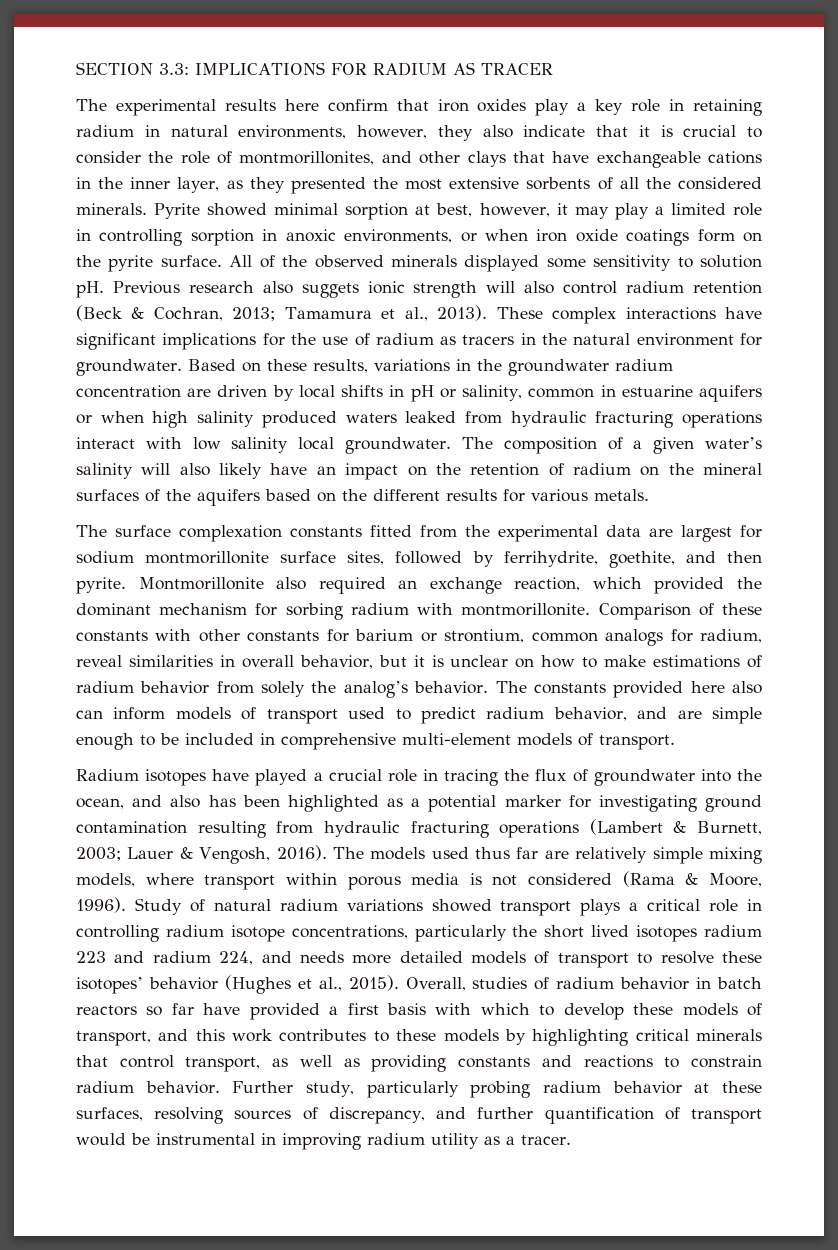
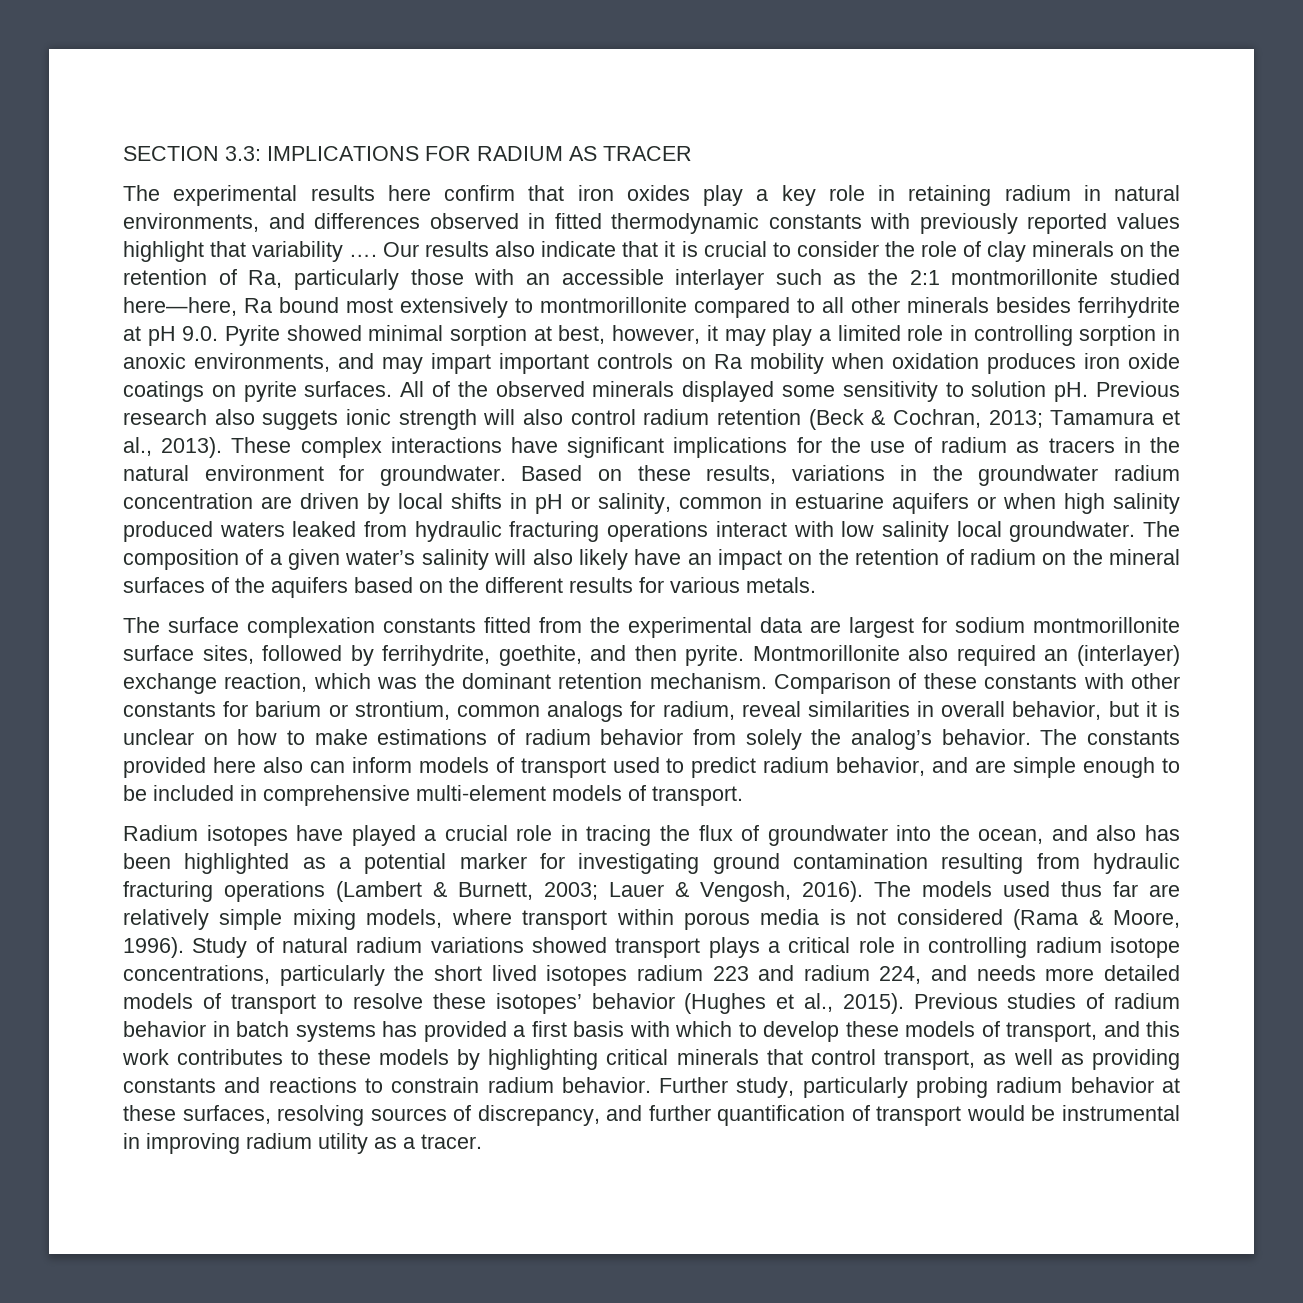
- The experimental results here confirm that iron oxides play a key role in retaining radium in natural environments, however, they also indicate that it is crucial to consider the role of montmorillonites, and other clays that have exchangeable cations in the inner layer, as they presented the most extensive sorbents of all the considered minerals. Pyrite showed minimal sorption at best, however, it may play a limited role in controlling sorption in anoxic environments, or when iron oxide coatings form on the pyrite surface.
+ The experimental results here confirm that iron oxides play a key role in retaining radium in natural environments, and differences observed in fitted thermodynamic constants with previously reported values highlight that variability …. Our results also indicate that it is crucial to consider the role of clay minerals on the retention of Ra, particularly those with an accessible interlayer such as the 2:1 montmorillonite studied here—here, Ra bound most extensively to montmorillonite compared to all other minerals besides ferrihydrite at pH 9.0. Pyrite showed minimal sorption at best, however, it may play a limited role in controlling sorption in anoxic environments, and may impart important controls on Ra mobility when oxidation produces iron oxide coatings on pyrite surfaces.
- Montmorillonite also required an exchange reaction, which provided the dominant mechanism for sorbing radium with montmorillonite.
+ Montmorillonite also required an (interlayer) exchange reaction, which was the dominant retention mechanism.
- Overall, studies of radium behavior in batch reactors so far have provided a first basis with which to develop these models of transport, and this work contributes to these models by highlighting critical minerals that control transport, as well as providing constants and reactions to constrain radium behavior.
+ Previous studies of radium behavior in batch systems has provided a first basis with which to develop these models of transport, and this work contributes to these models by highlighting critical minerals that control transport, as well as providing constants and reactions to constrain radium behavior.

